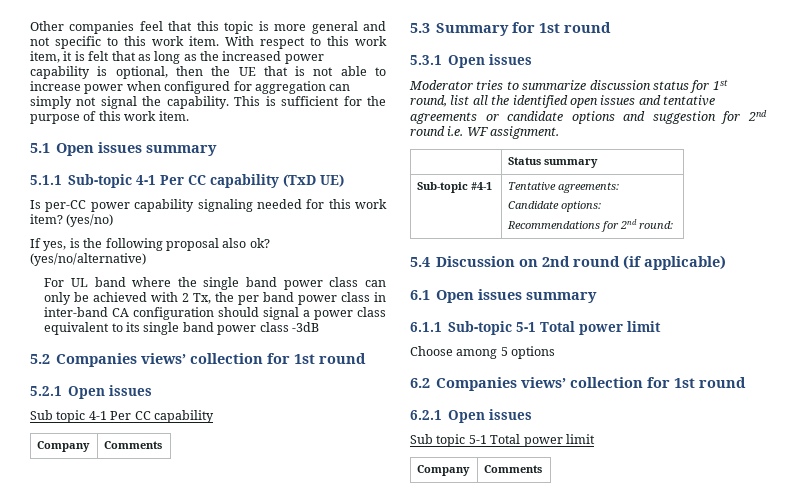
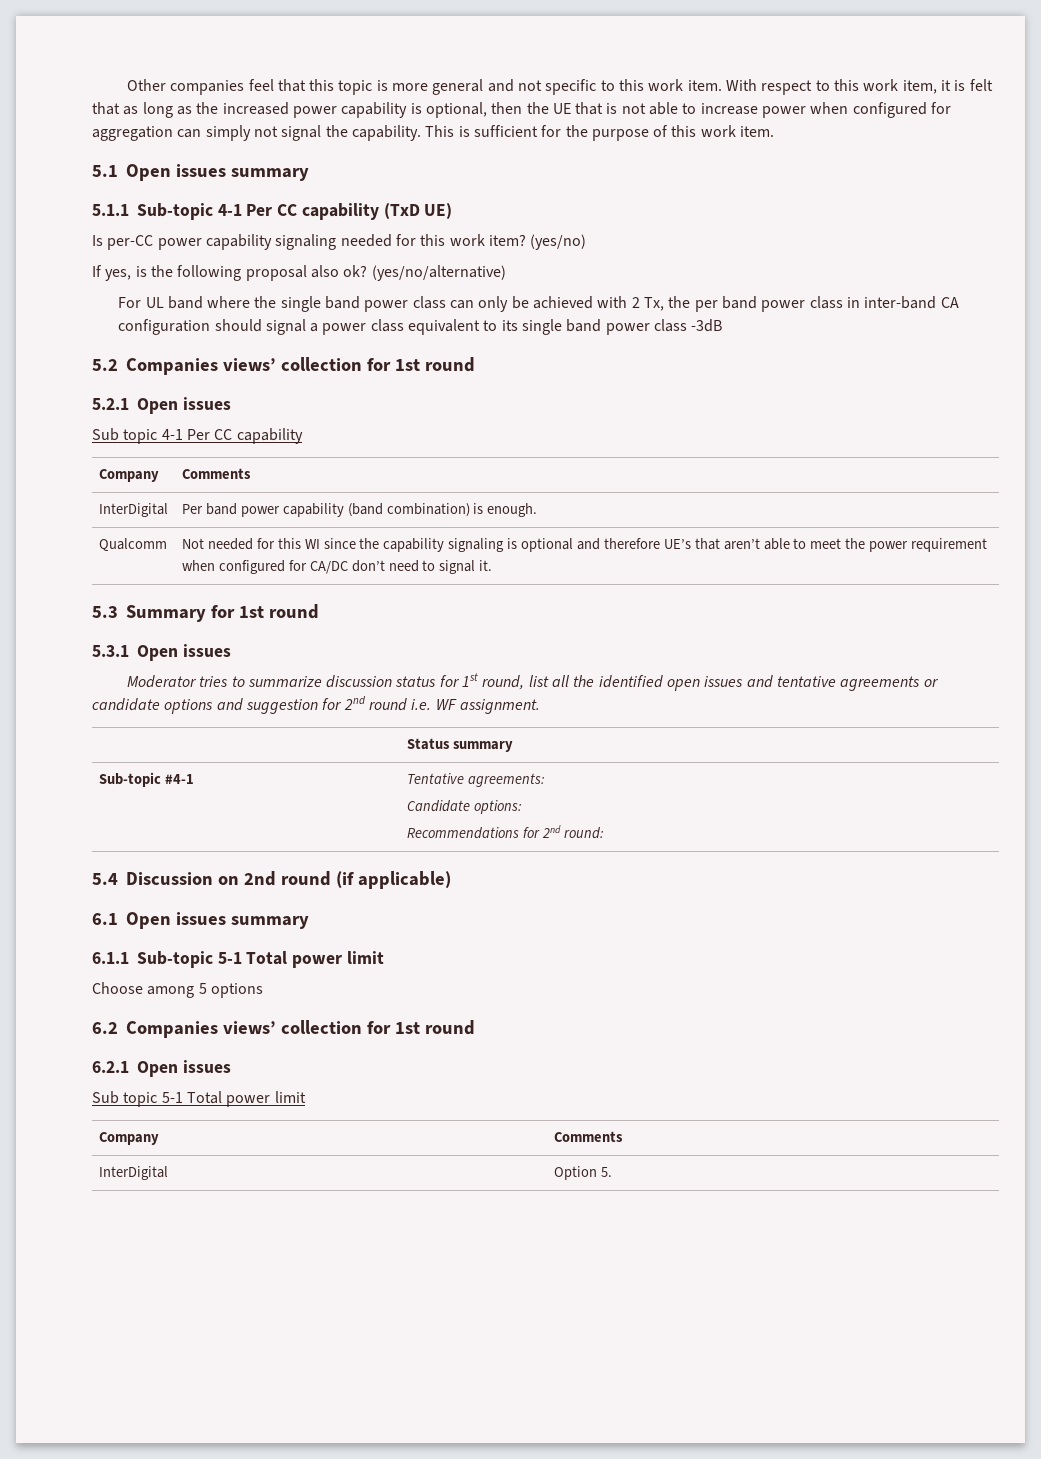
+ InterDigital | Per band power capability (band combination) is enough.
+ Qualcomm | Not needed for this WI since the capability signaling is optional and therefore UE’s that aren’t able to meet the power requirement when configured for CA/DC don’t need to signal it.
+ InterDigital | Option 5.

